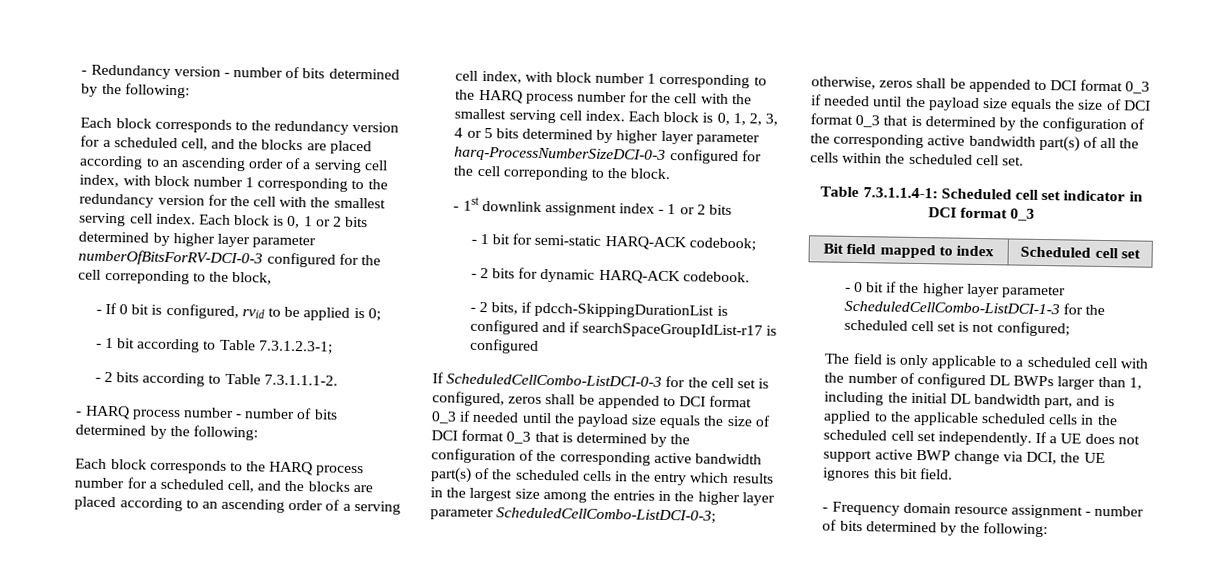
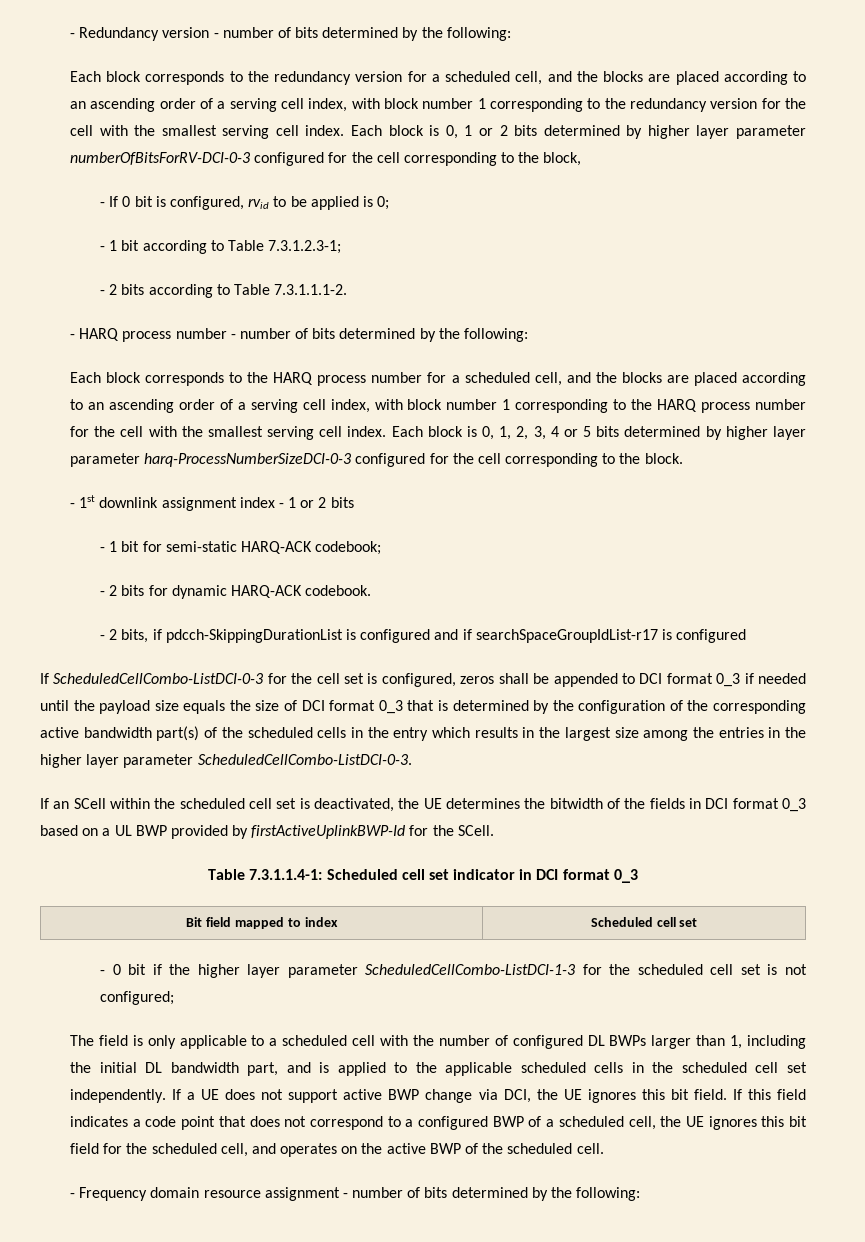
- Each block is 0, 1 or 2 bits determined by higher layer parameter numberOfBitsForRV-DCI-0-3 configured for the cell correponding to the block,
+ Each block is 0, 1 or 2 bits determined by higher layer parameter numberOfBitsForRV-DCI-0-3 configured for the cell corresponding to the block,
- Each block is 0, 1, 2, 3, 4 or 5 bits determined by higher layer parameter harq-ProcessNumberSizeDCI-0-3 configured for the cell correponding to the block.
+ Each block is 0, 1, 2, 3, 4 or 5 bits determined by higher layer parameter harq-ProcessNumberSizeDCI-0-3 configured for the cell corresponding to the block.
- If ScheduledCellCombo-ListDCI-0-3 for the cell set is configured, zeros shall be appended to DCI format 0_3 if needed until the payload size equals the size of DCI format 0_3 that is determined by the configuration of the corresponding active bandwidth part(s) of the scheduled cells in the entry which results in the largest size among the entries in the higher layer parameter ScheduledCellCombo-ListDCI-0-3; otherwise, zeros shall be appended to DCI format 0_3 if needed until the payload size equals the size of DCI format 0_3 that is determined by the configuration of the corresponding active bandwidth part(s) of all the cells within the scheduled cell set.
+ If ScheduledCellCombo-ListDCI-0-3 for the cell set is configured, zeros shall be appended to DCI format 0_3 if needed until the payload size equals the size of DCI format 0_3 that is determined by the configuration of the corresponding active bandwidth part(s) of the scheduled cells in the entry which results in the largest size among the entries in the higher layer parameter ScheduledCellCombo-ListDCI-0-3.
+ If an SCell within the scheduled cell set is deactivated, the UE determines the bitwidth of the fields in DCI format 0_3 based on a UL BWP provided by firstActiveUplinkBWP-Id for the SCell.
+ If this field indicates a code point that does not correspond to a configured BWP of a scheduled cell, the UE ignores this bit field for the scheduled cell, and operates on the active BWP of the scheduled cell.

